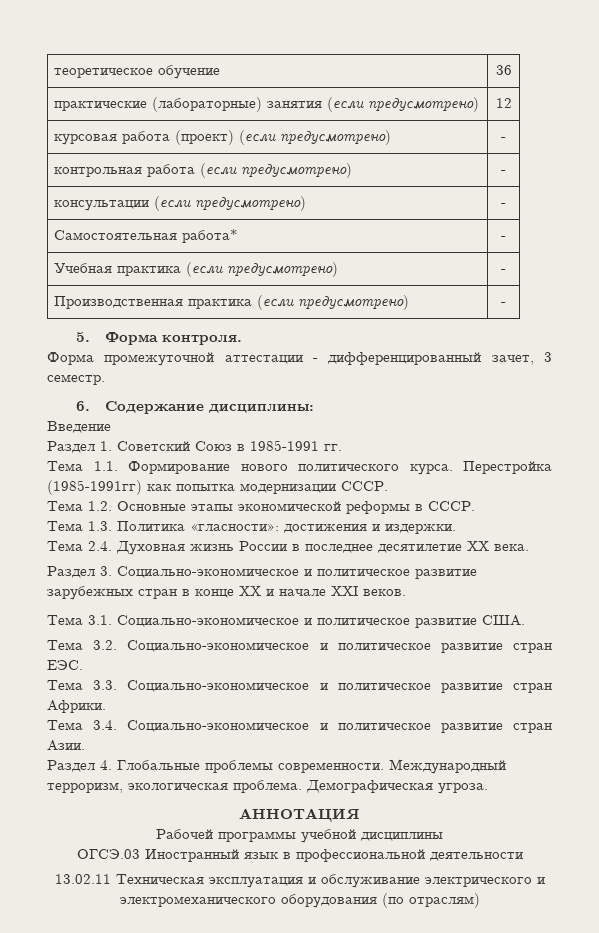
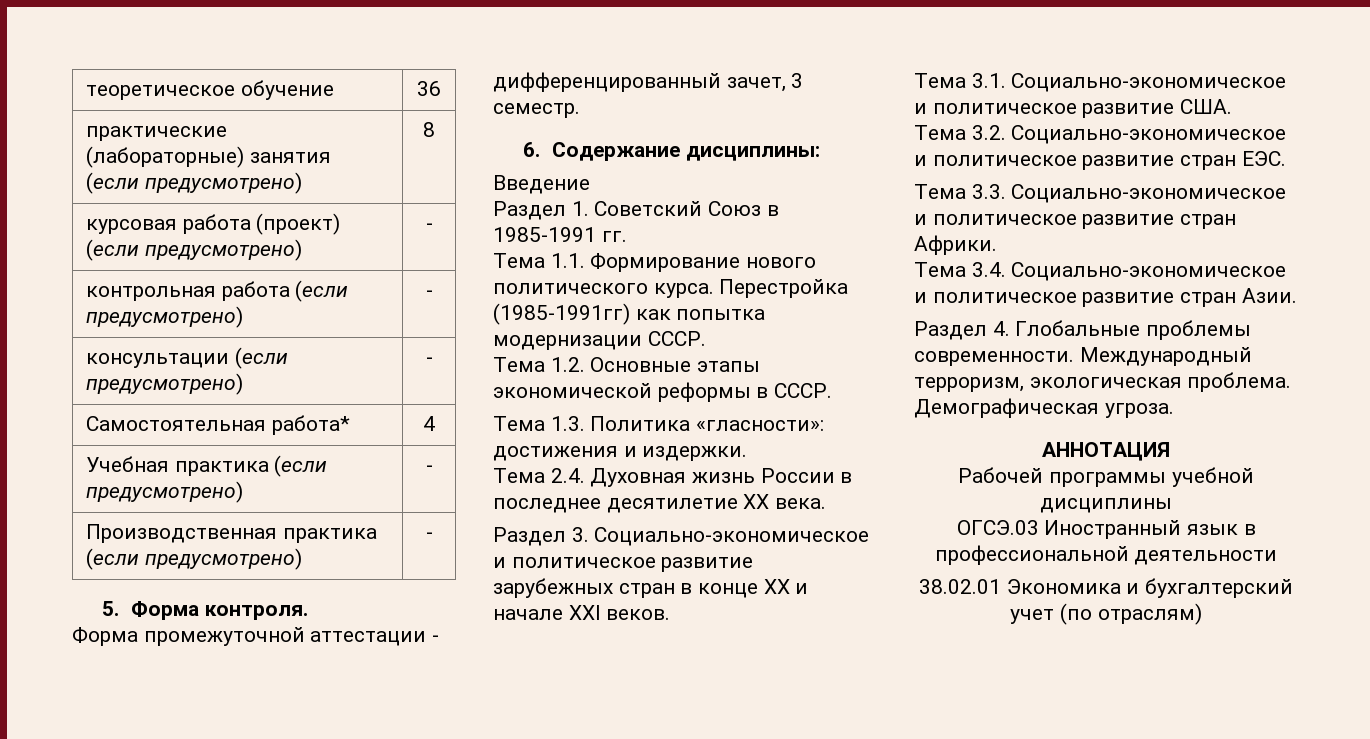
- практические (лабораторные) занятия (если предусмотрено) | 12
+ практические (лабораторные) занятия (если предусмотрено) | 8
- Самостоятельная работа* | -
+ Самостоятельная работа* | 4
- 13.02.11 Техническая эксплуатация и обслуживание электрического и электромеханического оборудования (по отраслям)
+ 38.02.01 Экономика и бухгалтерский учет (по отраслям)

